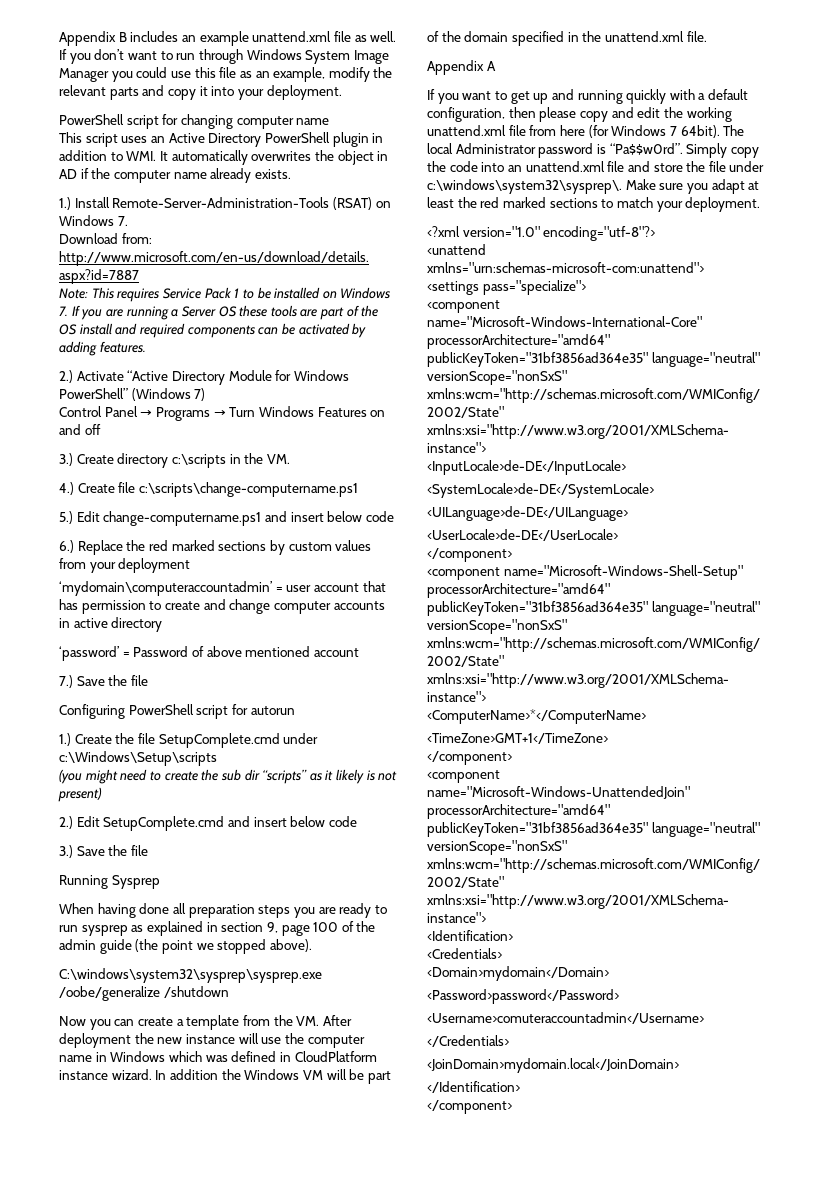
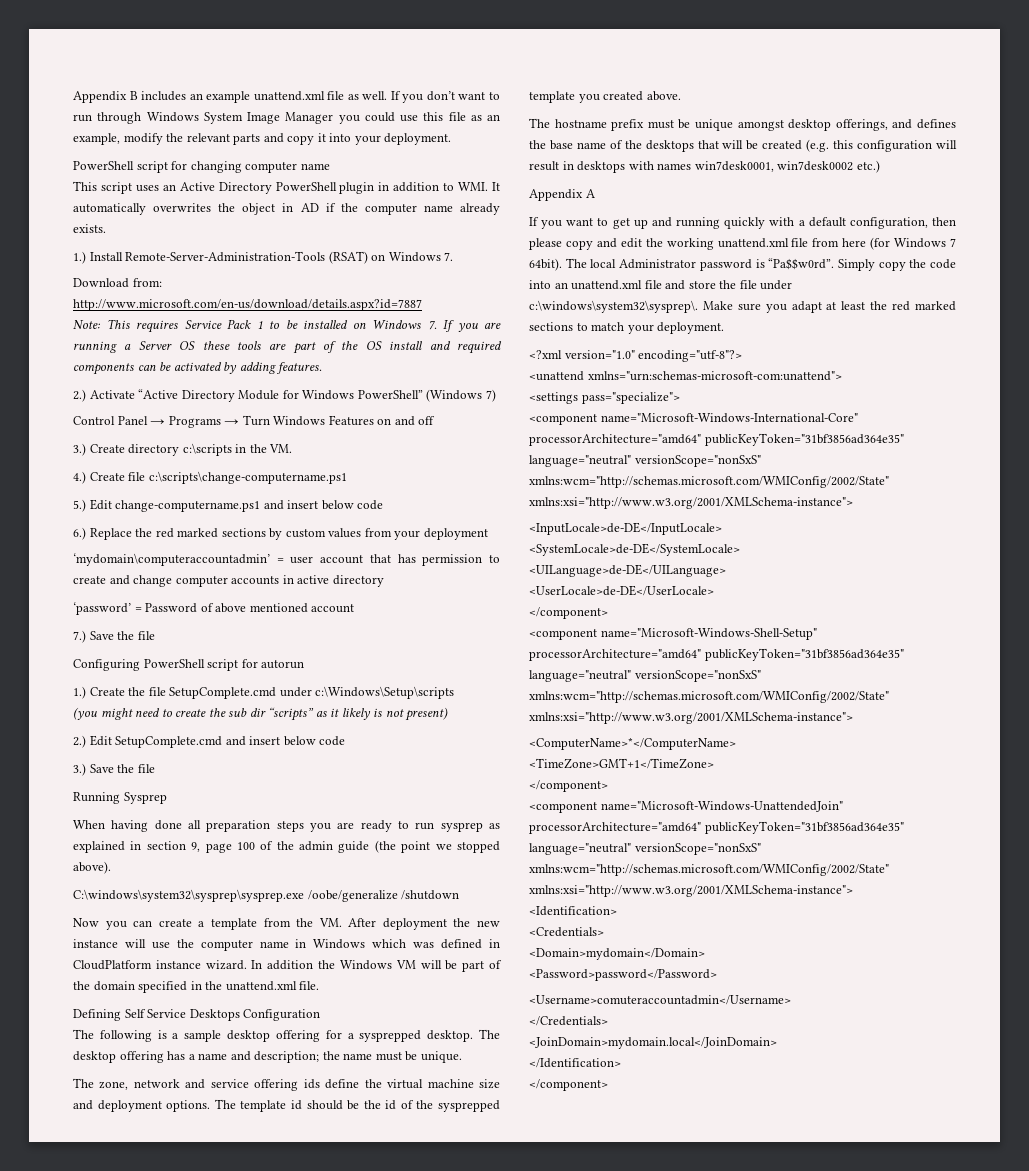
+ Defining Self Service Desktops Configuration
+ The following is a sample desktop offering for a sysprepped desktop. The desktop offering has a name and description; the name must be unique.
+ The zone, network and service offering ids define the virtual machine size and deployment options. The template id should be the id of the sysprepped template you created above.
+ The hostname prefix must be unique amongst desktop offerings, and defines the base name of the desktops that will be created (e.g. this configuration will result in desktops with names win7desk0001, win7desk0002 etc.)

